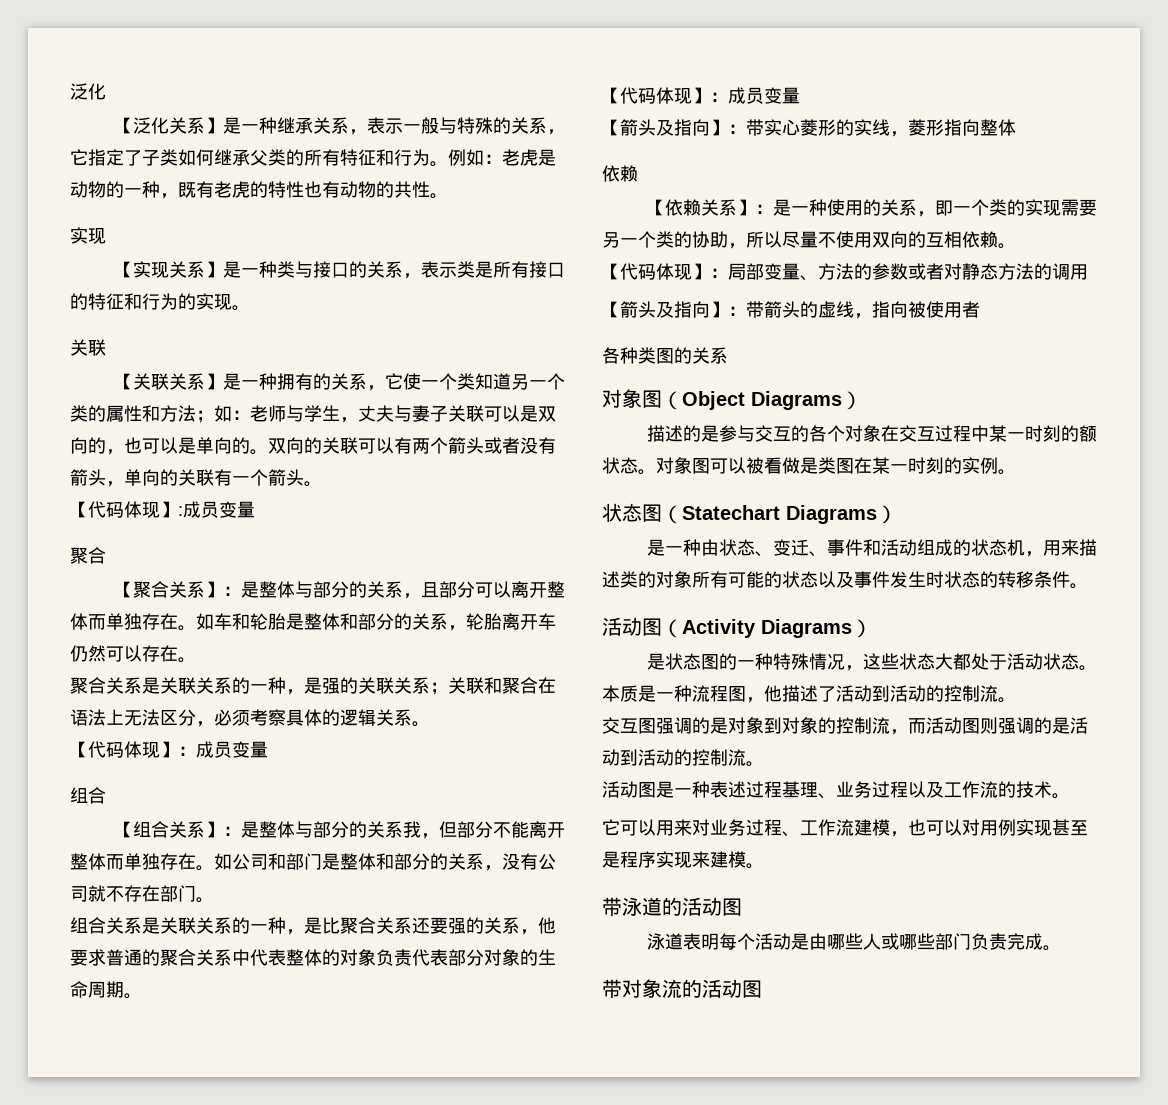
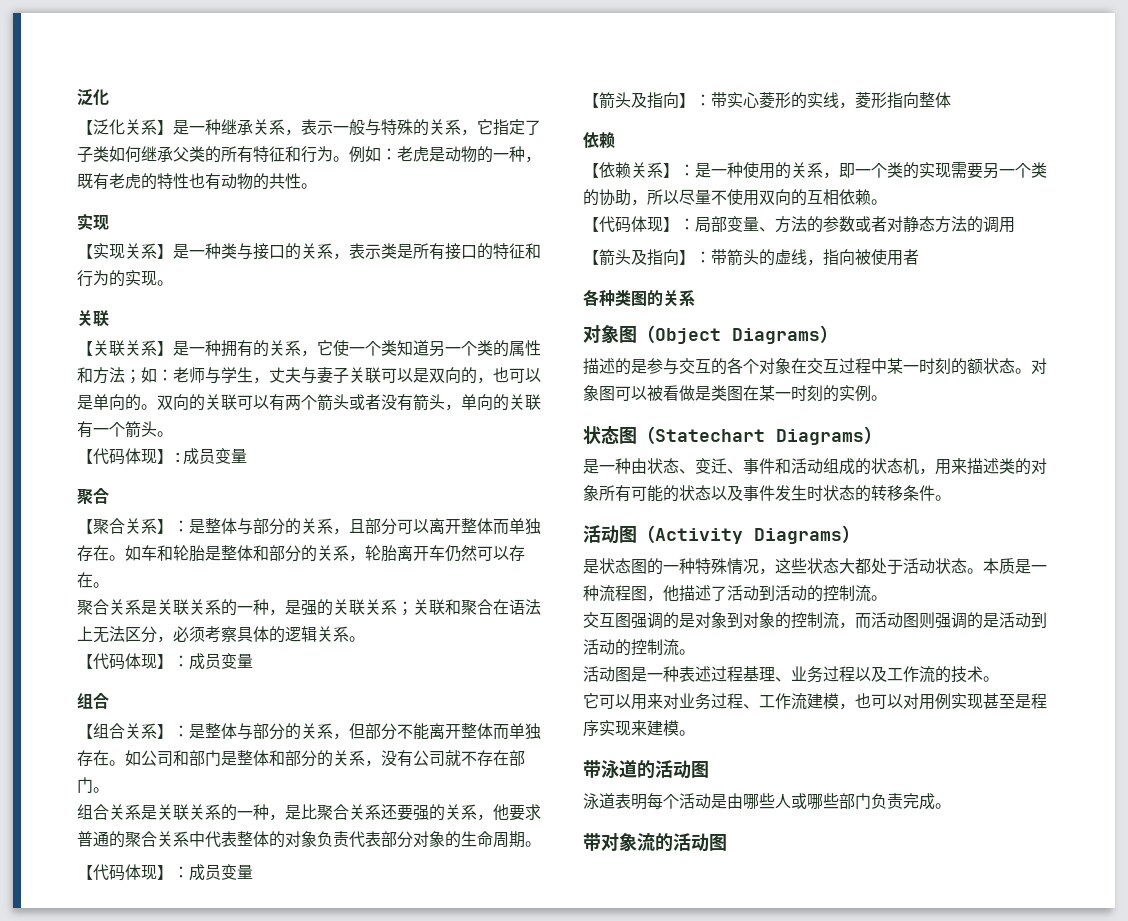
- 【组合关系】：是整体与部分的关系我，但部分不能离开整体而单独存在。
+ 【组合关系】：是整体与部分的关系，但部分不能离开整体而单独存在。

